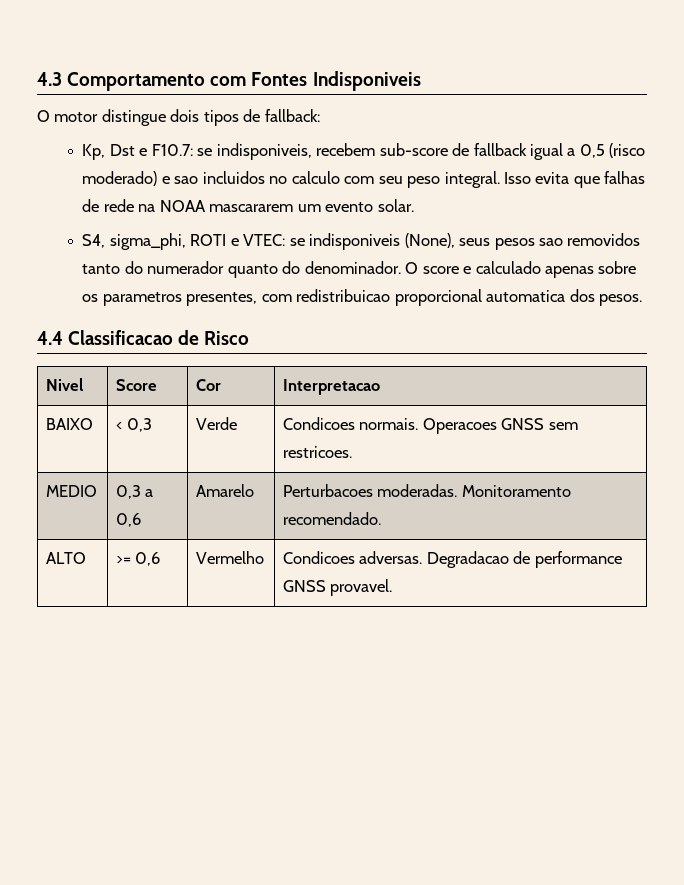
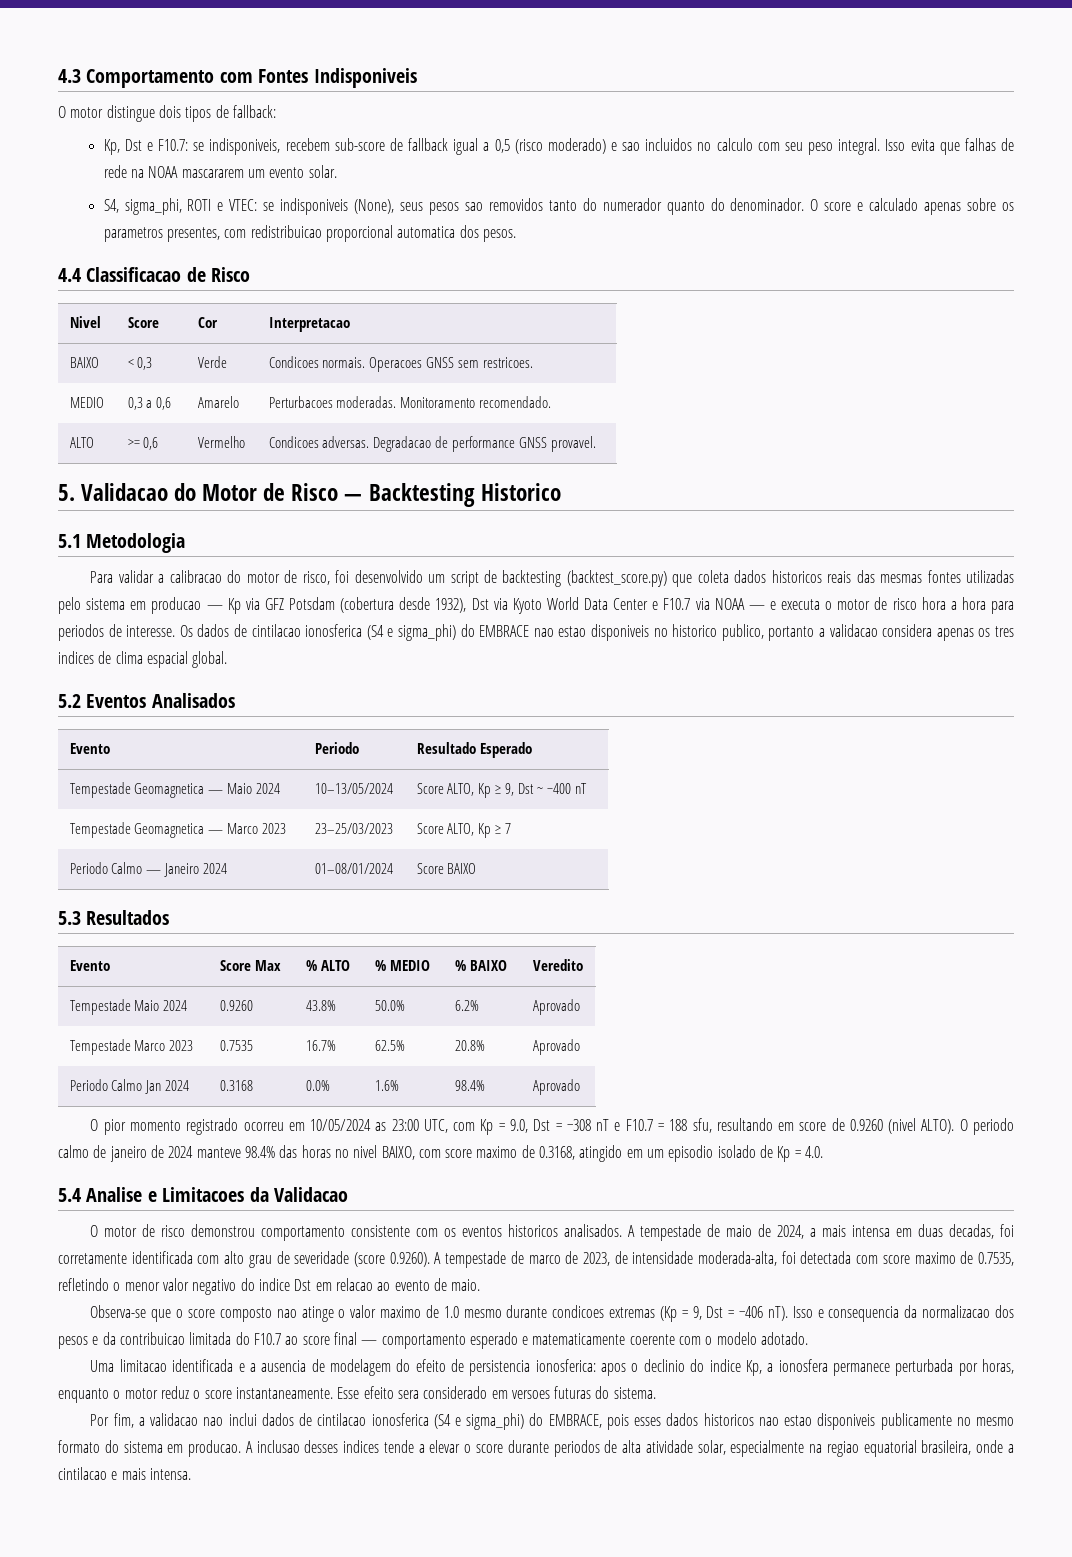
+ 5. Validacao do Motor de Risco — Backtesting Historico
+ 5.1 Metodologia
+ Para validar a calibracao do motor de risco, foi desenvolvido um script de backtesting (backtest_score.py) que coleta dados historicos reais das mesmas fontes utilizadas pelo sistema em producao — Kp via GFZ Potsdam (cobertura desde 1932), Dst via Kyoto World Data Center e F10.7 via NOAA — e executa o motor de risco hora a hora para periodos de interesse. Os dados de cintilacao ionosferica (S4 e sigma_phi) do EMBRACE nao estao disponiveis no historico publico, portanto a validacao considera apenas os tres indices de clima espacial global.
+ 5.2 Eventos Analisados
+ Evento | Periodo | Resultado Esperado
+ Tempestade Geomagnetica — Maio 2024 | 10–13/05/2024 | Score ALTO, Kp ≥ 9, Dst ~ −400 nT
+ Tempestade Geomagnetica — Marco 2023 | 23–25/03/2023 | Score ALTO, Kp ≥ 7
+ Periodo Calmo — Janeiro 2024 | 01–08/01/2024 | Score BAIXO
+ 5.3 Resultados
+ Evento | Score Max | % ALTO | % MEDIO | % BAIXO | Veredito
+ Tempestade Maio 2024 | 0.9260 | 43.8% | 50.0% | 6.2% | Aprovado
+ Tempestade Marco 2023 | 0.7535 | 16.7% | 62.5% | 20.8% | Aprovado
+ Periodo Calmo Jan 2024 | 0.3168 | 0.0% | 1.6% | 98.4% | Aprovado
+ O pior momento registrado ocorreu em 10/05/2024 as 23:00 UTC, com Kp = 9.0, Dst = −308 nT e F10.7 = 188 sfu, resultando em score de 0.9260 (nivel ALTO). O periodo calmo de janeiro de 2024 manteve 98.4% das horas no nivel BAIXO, com score maximo de 0.3168, atingido em um episodio isolado de Kp = 4.0.
+ 5.4 Analise e Limitacoes da Validacao
+ O motor de risco demonstrou comportamento consistente com os eventos historicos analisados. A tempestade de maio de 2024, a mais intensa em duas decadas, foi corretamente identificada com alto grau de severidade (score 0.9260). A tempestade de marco de 2023, de intensidade moderada-alta, foi detectada com score maximo de 0.7535, refletindo o menor valor negativo do indice Dst em relacao ao evento de maio.
+ Observa-se que o score composto nao atinge o valor maximo de 1.0 mesmo durante condicoes extremas (Kp = 9, Dst = −406 nT). Isso e consequencia da normalizacao dos pesos e da contribuicao limitada do F10.7 ao score final — comportamento esperado e matematicamente coerente com o modelo adotado.
+ Uma limitacao identificada e a ausencia de modelagem do efeito de persistencia ionosferica: apos o declinio do indice Kp, a ionosfera permanece perturbada por horas, enquanto o motor reduz o score instantaneamente. Esse efeito sera considerado em versoes futuras do sistema.
+ Por fim, a validacao nao inclui dados de cintilacao ionosferica (S4 e sigma_phi) do EMBRACE, pois esses dados historicos nao estao disponiveis publicamente no mesmo formato do sistema em producao. A inclusao desses indices tende a elevar o score durante periodos de alta atividade solar, especialmente na regiao equatorial brasileira, onde a cintilacao e mais intensa.

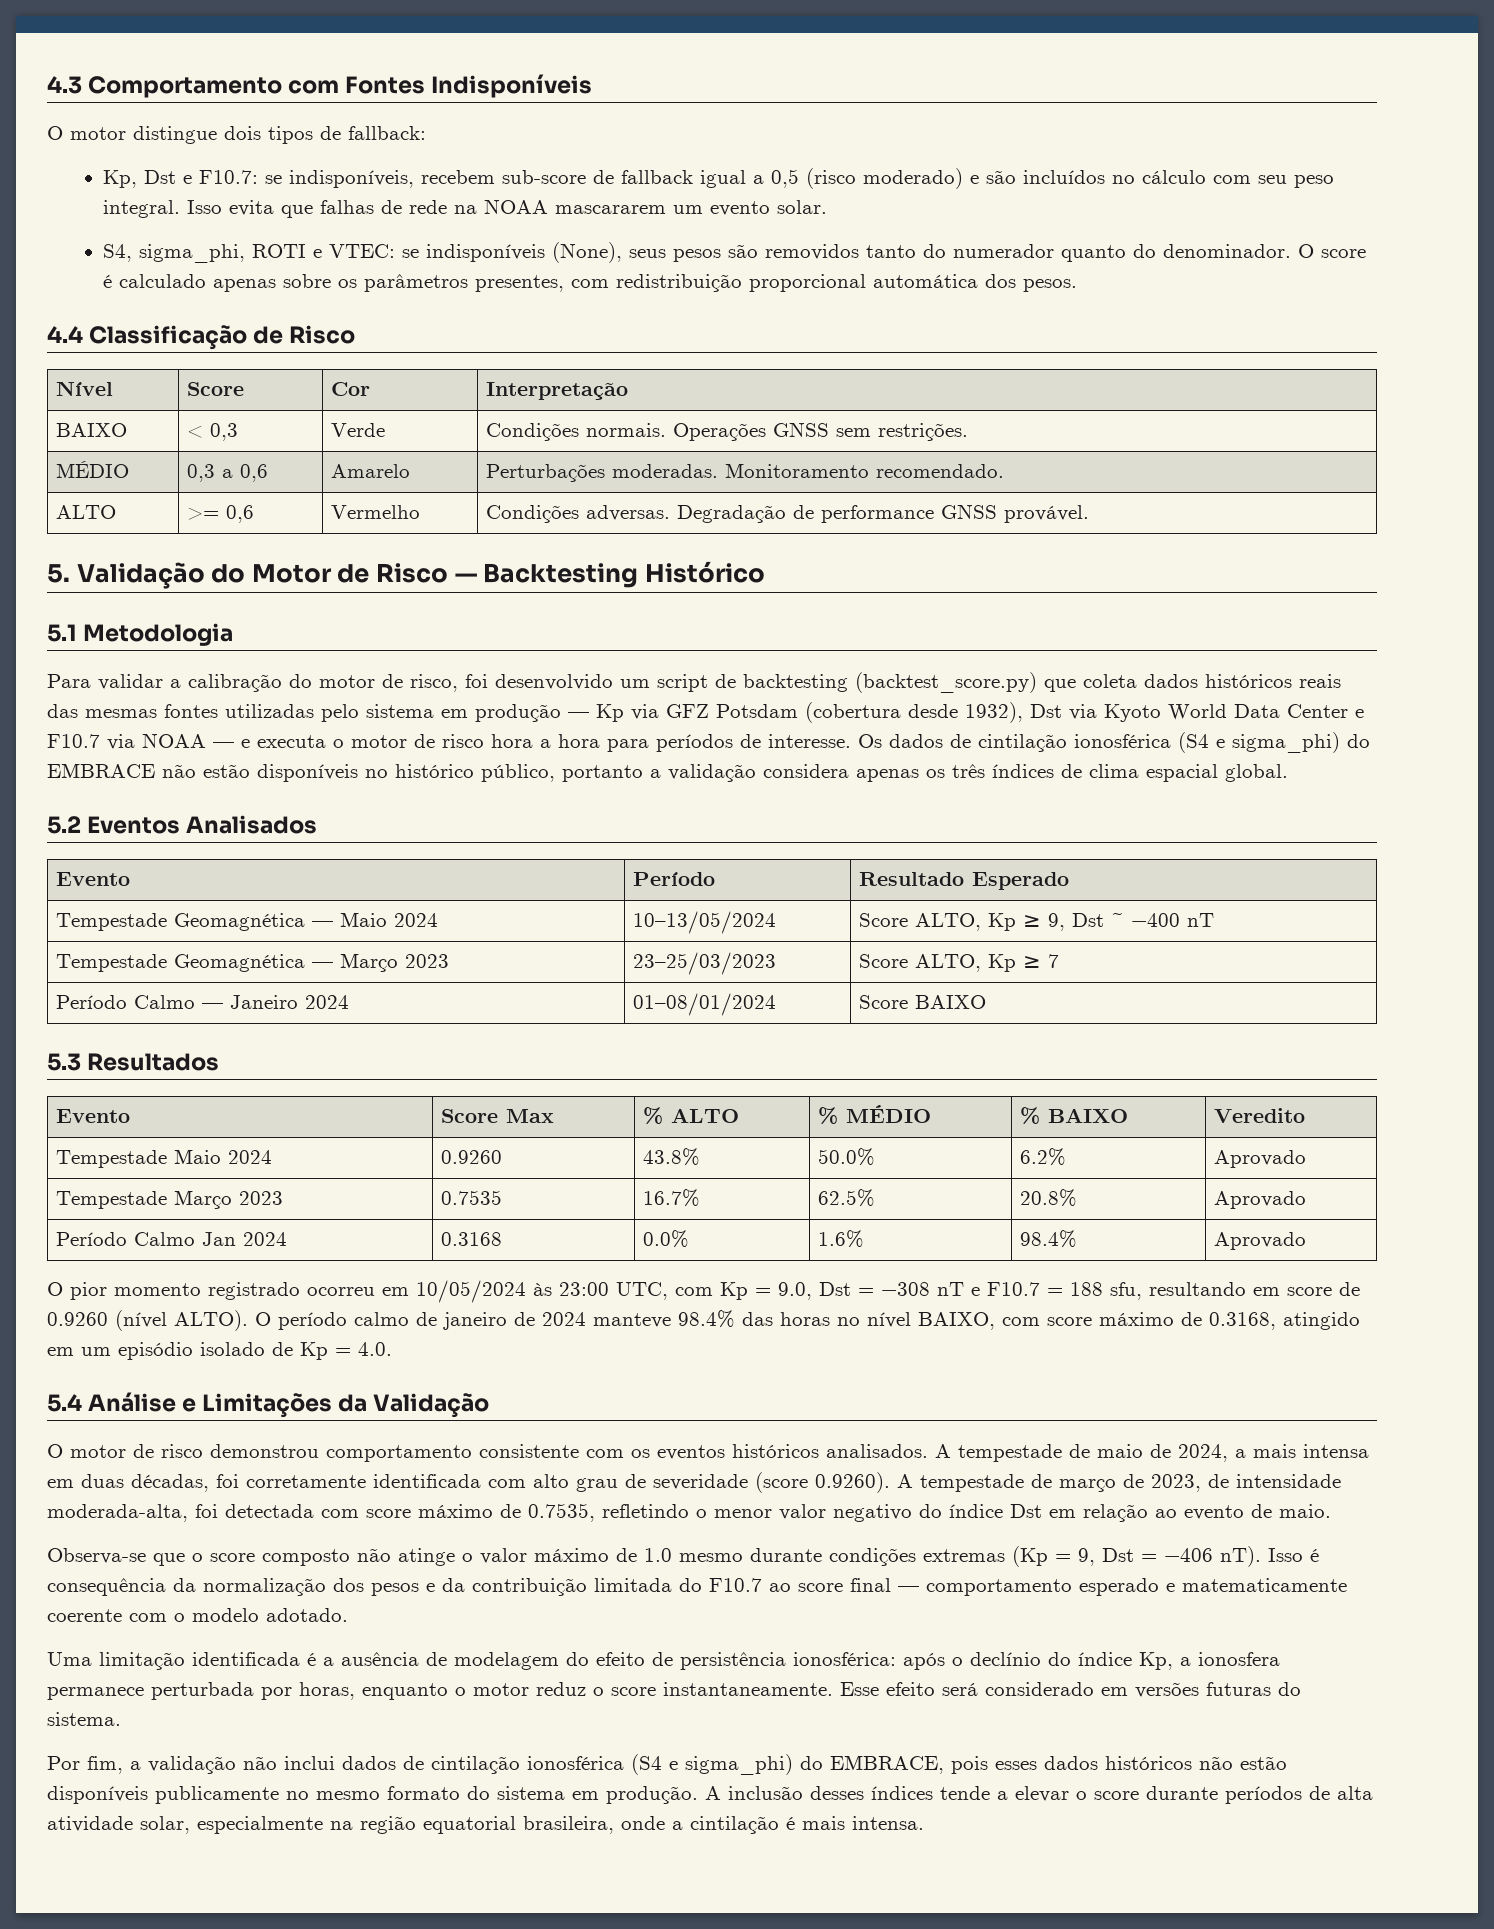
- 4.3 Comportamento com Fontes Indisponiveis
+ 4.3 Comportamento com Fontes Indisponíveis
- Kp, Dst e F10.7: se indisponiveis, recebem sub-score de fallback igual a 0,5 (risco moderado) e sao incluidos no calculo com seu peso integral.
+ Kp, Dst e F10.7: se indisponíveis, recebem sub-score de fallback igual a 0,5 (risco moderado) e são incluídos no cálculo com seu peso integral.
- S4, sigma_phi, ROTI e VTEC: se indisponiveis (None), seus pesos sao removidos tanto do numerador quanto do denominador.
+ S4, sigma_phi, ROTI e VTEC: se indisponíveis (None), seus pesos são removidos tanto do numerador quanto do denominador.
- O score e calculado apenas sobre os parametros presentes, com redistribuicao proporcional automatica dos pesos.
+ O score é calculado apenas sobre os parâmetros presentes, com redistribuição proporcional automática dos pesos.
- 4.4 Classificacao de Risco
+ 4.4 Classificação de Risco
- Nivel | Score | Cor | Interpretacao
+ Nível | Score | Cor | Interpretação
- BAIXO | < 0,3 | Verde | Condicoes normais. Operacoes GNSS sem restricoes.
- MEDIO | 0,3 a 0,6 | Amarelo | Perturbacoes moderadas. Monitoramento recomendado.
+ BAIXO | < 0,3 | Verde | Condições normais. Operações GNSS sem restrições.
+ MÉDIO | 0,3 a 0,6 | Amarelo | Perturbações moderadas. Monitoramento recomendado.
- ALTO | >= 0,6 | Vermelho | Condicoes adversas. Degradacao de performance GNSS provavel.
+ ALTO | >= 0,6 | Vermelho | Condições adversas. Degradação de performance GNSS provável.
- 5. Validacao do Motor de Risco — Backtesting Historico
+ 5. Validação do Motor de Risco — Backtesting Histórico
- Para validar a calibracao do motor de risco, foi desenvolvido um script de backtesting (backtest_score.py) que coleta dados historicos reais das mesmas fontes utilizadas pelo sistema em producao — Kp via GFZ Potsdam (cobertura desde 1932), Dst via Kyoto World Data Center e F10.7 via NOAA — e executa o motor de risco hora a hora para periodos de interesse.
+ Para validar a calibração do motor de risco, foi desenvolvido um script de backtesting (backtest_score.py) que coleta dados históricos reais das mesmas fontes utilizadas pelo sistema em produção — Kp via GFZ Potsdam (cobertura desde 1932), Dst via Kyoto World Data Center e F10.7 via NOAA — e executa o motor de risco hora a hora para períodos de interesse.
- Os dados de cintilacao ionosferica (S4 e sigma_phi) do EMBRACE nao estao disponiveis no historico publico, portanto a validacao considera apenas os tres indices de clima espacial global.
+ Os dados de cintilação ionosférica (S4 e sigma_phi) do EMBRACE não estão disponíveis no histórico público, portanto a validação considera apenas os três índices de clima espacial global.
- Evento | Periodo | Resultado Esperado
+ Evento | Período | Resultado Esperado
- Tempestade Geomagnetica — Maio 2024 | 10–13/05/2024 | Score ALTO, Kp ≥ 9, Dst ~ −400 nT
+ Tempestade Geomagnética — Maio 2024 | 10–13/05/2024 | Score ALTO, Kp ≥ 9, Dst ~ −400 nT
- Tempestade Geomagnetica — Marco 2023 | 23–25/03/2023 | Score ALTO, Kp ≥ 7
+ Tempestade Geomagnética — Março 2023 | 23–25/03/2023 | Score ALTO, Kp ≥ 7
- Periodo Calmo — Janeiro 2024 | 01–08/01/2024 | Score BAIXO
+ Período Calmo — Janeiro 2024 | 01–08/01/2024 | Score BAIXO
- Evento | Score Max | % ALTO | % MEDIO | % BAIXO | Veredito
+ Evento | Score Max | % ALTO | % MÉDIO | % BAIXO | Veredito
- Tempestade Marco 2023 | 0.7535 | 16.7% | 62.5% | 20.8% | Aprovado
+ Tempestade Março 2023 | 0.7535 | 16.7% | 62.5% | 20.8% | Aprovado
- Periodo Calmo Jan 2024 | 0.3168 | 0.0% | 1.6% | 98.4% | Aprovado
+ Período Calmo Jan 2024 | 0.3168 | 0.0% | 1.6% | 98.4% | Aprovado
- O pior momento registrado ocorreu em 10/05/2024 as 23:00 UTC, com Kp = 9.0, Dst = −308 nT e F10.7 = 188 sfu, resultando em score de 0.9260 (nivel ALTO).
+ O pior momento registrado ocorreu em 10/05/2024 às 23:00 UTC, com Kp = 9.0, Dst = −308 nT e F10.7 = 188 sfu, resultando em score de 0.9260 (nível ALTO).
- O periodo calmo de janeiro de 2024 manteve 98.4% das horas no nivel BAIXO, com score maximo de 0.3168, atingido em um episodio isolado de Kp = 4.0.
+ O período calmo de janeiro de 2024 manteve 98.4% das horas no nível BAIXO, com score máximo de 0.3168, atingido em um episódio isolado de Kp = 4.0.
- 5.4 Analise e Limitacoes da Validacao
+ 5.4 Análise e Limitações da Validação
- O motor de risco demonstrou comportamento consistente com os eventos historicos analisados.
+ O motor de risco demonstrou comportamento consistente com os eventos históricos analisados.
- A tempestade de maio de 2024, a mais intensa em duas decadas, foi corretamente identificada com alto grau de severidade (score 0.9260). A tempestade de marco de 2023, de intensidade moderada-alta, foi detectada com score maximo de 0.7535, refletindo o menor valor negativo do indice Dst em relacao ao evento de maio.
+ A tempestade de maio de 2024, a mais intensa em duas décadas, foi corretamente identificada com alto grau de severidade (score 0.9260). A tempestade de março de 2023, de intensidade moderada-alta, foi detectada com score máximo de 0.7535, refletindo o menor valor negativo do índice Dst em relação ao evento de maio.
- Observa-se que o score composto nao atinge o valor maximo de 1.0 mesmo durante condicoes extremas (Kp = 9, Dst = −406 nT).
+ Observa-se que o score composto não atinge o valor máximo de 1.0 mesmo durante condições extremas (Kp = 9, Dst = −406 nT).
- Isso e consequencia da normalizacao dos pesos e da contribuicao limitada do F10.7 ao score final — comportamento esperado e matematicamente coerente com o modelo adotado.
+ Isso é consequência da normalização dos pesos e da contribuição limitada do F10.7 ao score final — comportamento esperado e matematicamente coerente com o modelo adotado.
- Uma limitacao identificada e a ausencia de modelagem do efeito de persistencia ionosferica: apos o declinio do indice Kp, a ionosfera permanece perturbada por horas, enquanto o motor reduz o score instantaneamente.
+ Uma limitação identificada é a ausência de modelagem do efeito de persistência ionosférica: após o declínio do índice Kp, a ionosfera permanece perturbada por horas, enquanto o motor reduz o score instantaneamente.
- Esse efeito sera considerado em versoes futuras do sistema.
+ Esse efeito será considerado em versões futuras do sistema.
- Por fim, a validacao nao inclui dados de cintilacao ionosferica (S4 e sigma_phi) do EMBRACE, pois esses dados historicos nao estao disponiveis publicamente no mesmo formato do sistema em producao. A inclusao desses indices tende a elevar o score durante periodos de alta atividade solar, especialmente na regiao equatorial brasileira, onde a cintilacao e mais intensa.
+ Por fim, a validação não inclui dados de cintilação ionosférica (S4 e sigma_phi) do EMBRACE, pois esses dados históricos não estão disponíveis publicamente no mesmo formato do sistema em produção. A inclusão desses índices tende a elevar o score durante períodos de alta atividade solar, especialmente na região equatorial brasileira, onde a cintilação é mais intensa.

